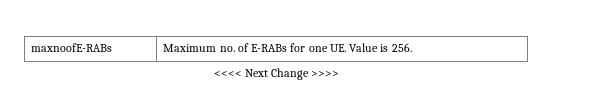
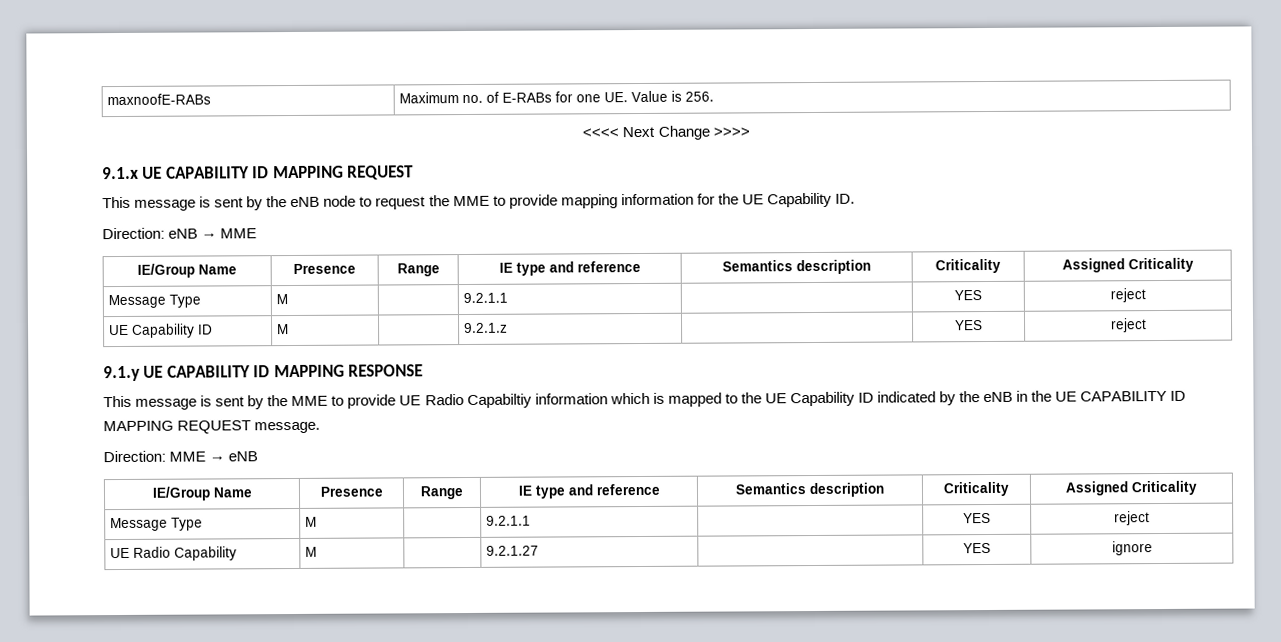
+ 9.1.x UE CAPABILITY ID MAPPING REQUEST
+ This message is sent by the eNB node to request the MME to provide mapping information for the UE Capability ID.
+ Direction: eNB → MME
+ IE/Group Name | Presence | Range | IE type and reference | Semantics description | Criticality | Assigned Criticality
+ Message Type | M | | 9.2.1.1 | | YES | reject
+ UE Capability ID | M | | 9.2.1.z | | YES | reject
+ 9.1.y UE CAPABILITY ID MAPPING RESPONSE
+ This message is sent by the MME to provide UE Radio Capabiltiy information which is mapped to the UE Capability ID indicated by the eNB in the UE CAPABILITY ID MAPPING REQUEST message.
+ Direction: MME → eNB
+ IE/Group Name | Presence | Range | IE type and reference | Semantics description | Criticality | Assigned Criticality
+ Message Type | M | | 9.2.1.1 | | YES | reject
+ UE Radio Capability | M | | 9.2.1.27 | | YES | ignore

